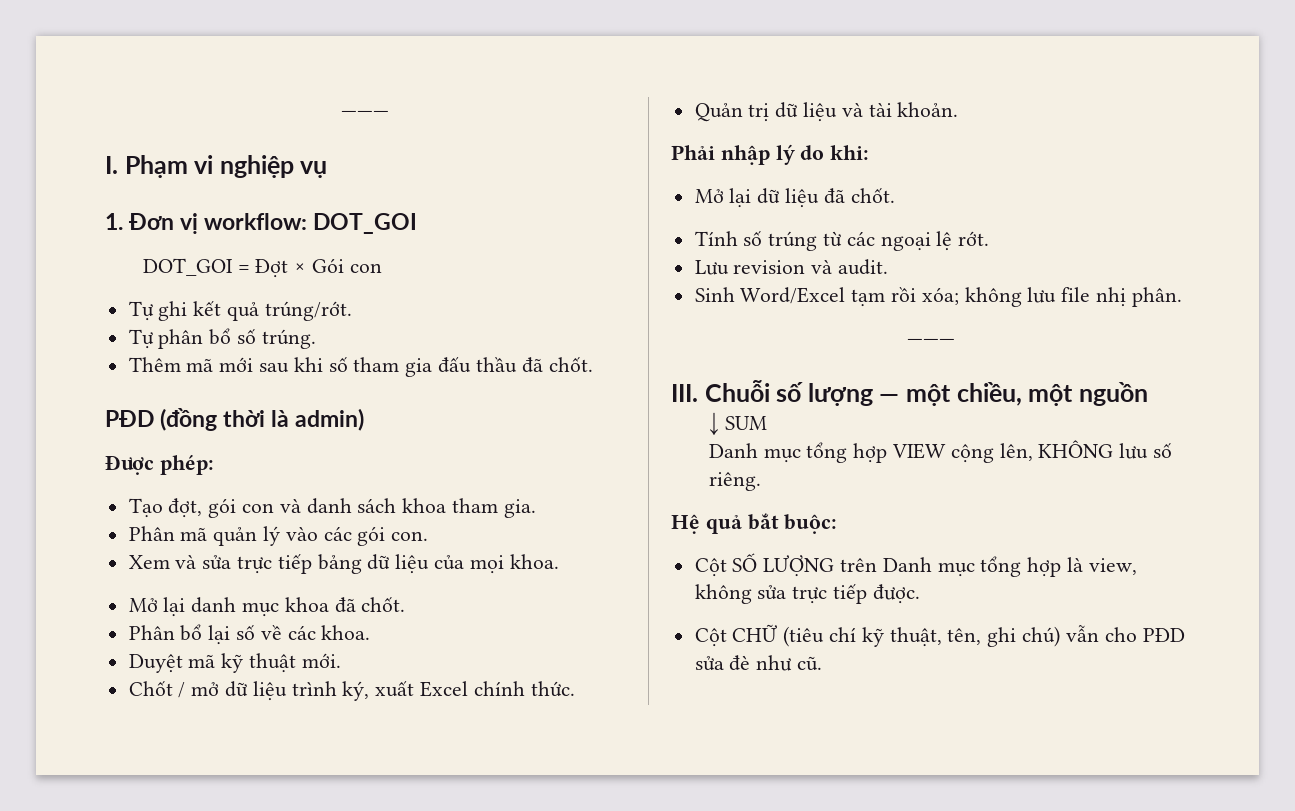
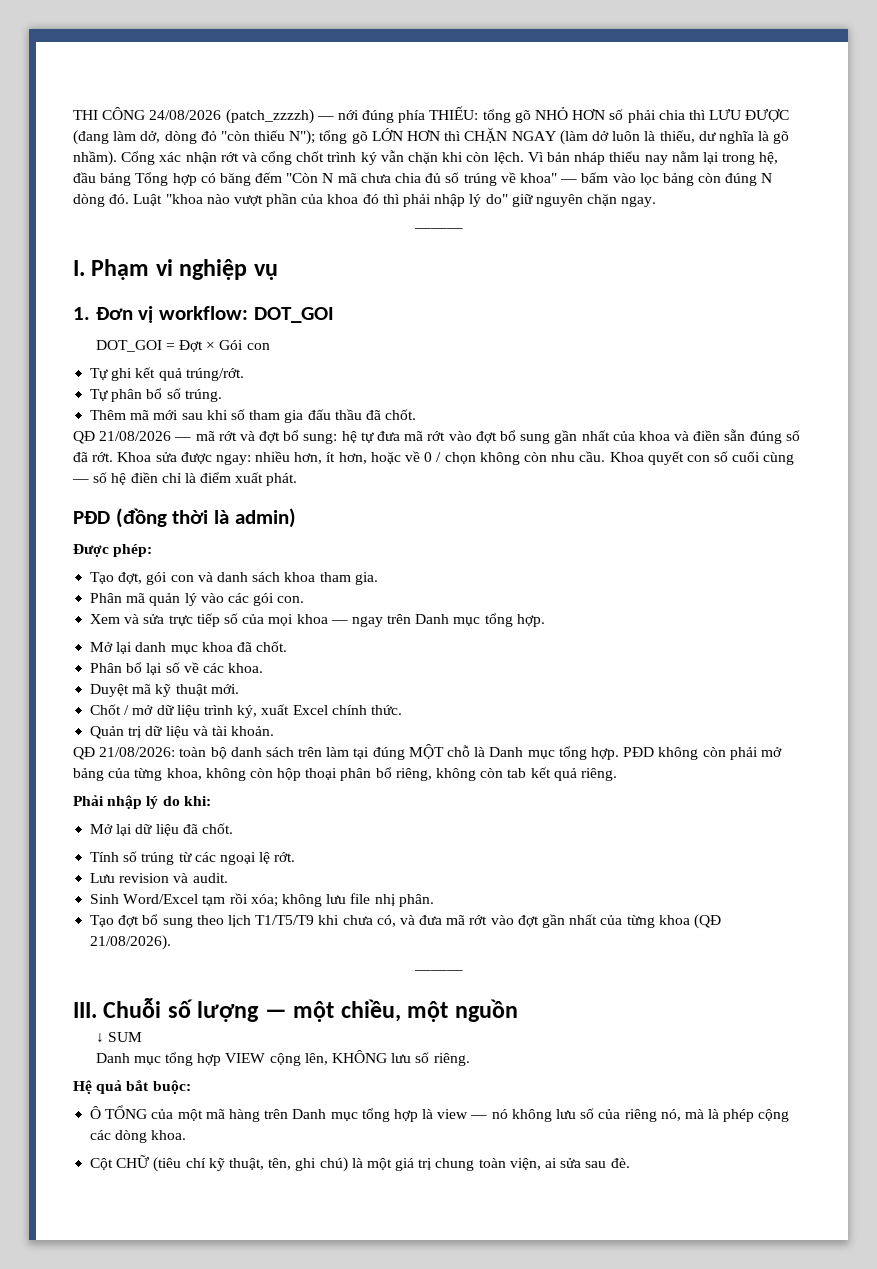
+ THI CÔNG 24/08/2026 (patch_zzzzh) — nới đúng phía THIẾU: tổng gõ NHỎ HƠN số phải chia thì LƯU ĐƯỢC (đang làm dở, dòng đỏ "còn thiếu N"); tổng gõ LỚN HƠN thì CHẶN NGAY (làm dở luôn là thiếu, dư nghĩa là gõ nhầm). Cổng xác nhận rớt và cổng chốt trình ký vẫn chặn khi còn lệch. Vì bản nháp thiếu nay nằm lại trong hệ, đầu bảng Tổng hợp có băng đếm "Còn N mã chưa chia đủ số trúng về khoa" — bấm vào lọc bảng còn đúng N dòng đó. Luật "khoa nào vượt phần của khoa đó thì phải nhập lý do" giữ nguyên chặn ngay.
+ QĐ 21/08/2026 — mã rớt và đợt bổ sung: hệ tự đưa mã rớt vào đợt bổ sung gần nhất của khoa và điền sẵn đúng số đã rớt. Khoa sửa được ngay: nhiều hơn, ít hơn, hoặc về 0 / chọn không còn nhu cầu. Khoa quyết con số cuối cùng — số hệ điền chỉ là điểm xuất phát.
- Xem và sửa trực tiếp bảng dữ liệu của mọi khoa.
+ Xem và sửa trực tiếp số của mọi khoa — ngay trên Danh mục tổng hợp.
+ QĐ 21/08/2026: toàn bộ danh sách trên làm tại đúng MỘT chỗ là Danh mục tổng hợp. PĐD không còn phải mở bảng của từng khoa, không còn hộp thoại phân bổ riêng, không còn tab kết quả riêng.
+ Tạo đợt bổ sung theo lịch T1/T5/T9 khi chưa có, và đưa mã rớt vào đợt gần nhất của từng khoa (QĐ 21/08/2026).
- Cột SỐ LƯỢNG trên Danh mục tổng hợp là view, không sửa trực tiếp được.
+ Ô TỔNG của một mã hàng trên Danh mục tổng hợp là view — nó không lưu số của riêng nó, mà là phép cộng các dòng khoa.
- Cột CHỮ (tiêu chí kỹ thuật, tên, ghi chú) vẫn cho PĐD sửa đè như cũ.
+ Cột CHỮ (tiêu chí kỹ thuật, tên, ghi chú) là một giá trị chung toàn viện, ai sửa sau đè.

